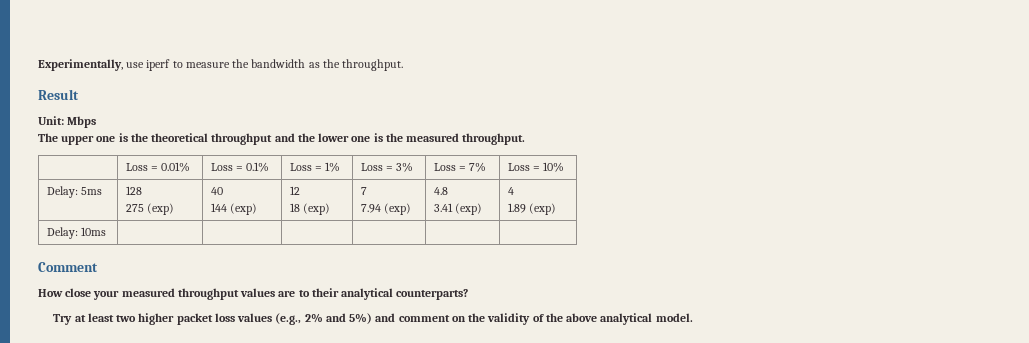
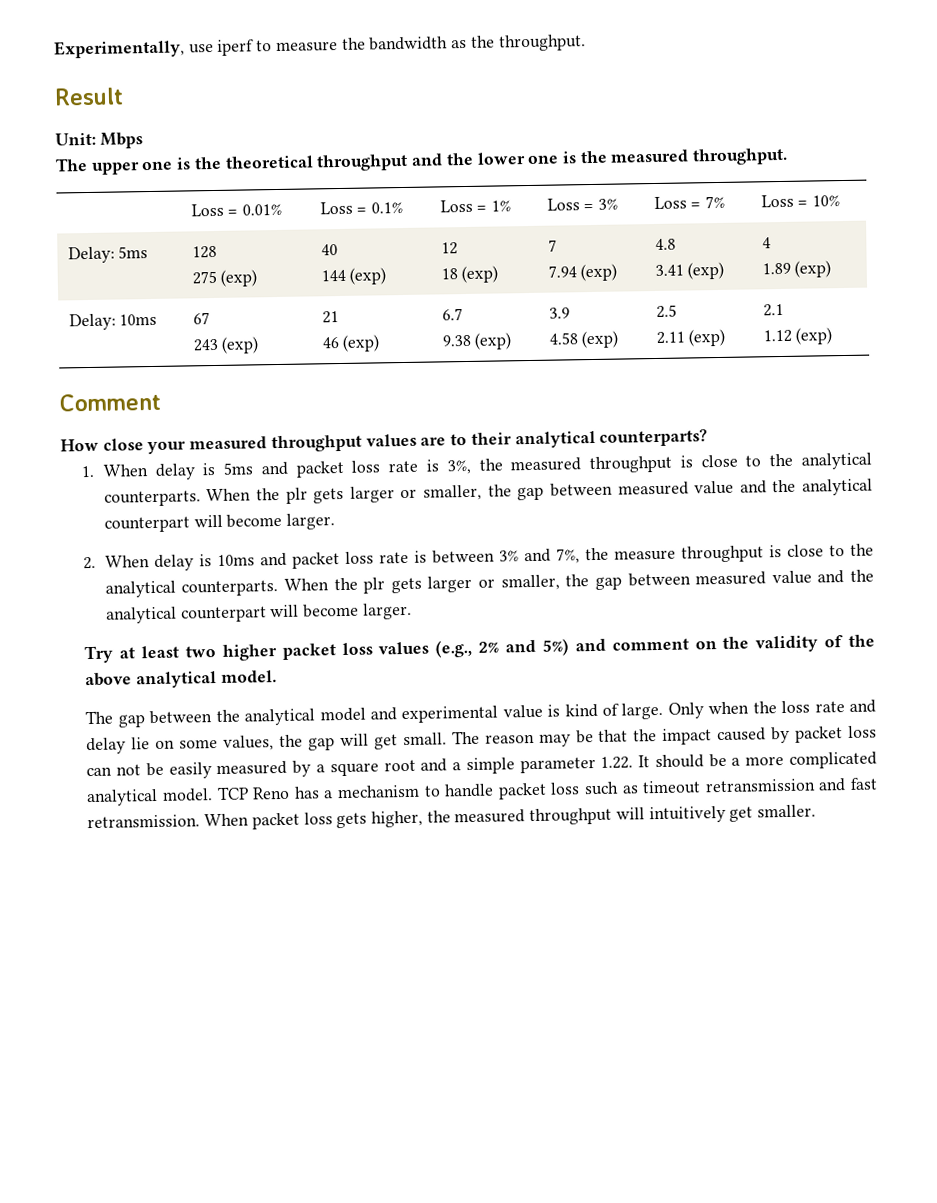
- Delay: 10ms | | | | | |
+ Delay: 10ms | 67
+ 243 (exp) | 21
+ 46 (exp) | 6.7
+ 9.38 (exp) | 3.9
+ 4.58 (exp) | 2.5
+ 2.11 (exp) | 2.1
+ 1.12 (exp)
+ 1. When delay is 5ms and packet loss rate is 3%, the measured throughput is close to the analytical counterparts. When the plr gets larger or smaller, the gap between measured value and the analytical counterpart will become larger.
+ 2. When delay is 10ms and packet loss rate is between 3% and 7%, the measure throughput is close to the analytical counterparts. When the plr gets larger or smaller, the gap between measured value and the analytical counterpart will become larger.
+ The gap between the analytical model and experimental value is kind of large. Only when the loss rate and delay lie on some values, the gap will get small. The reason may be that the impact caused by packet loss can not be easily measured by a square root and a simple parameter 1.22. It should be a more complicated analytical model. TCP Reno has a mechanism to handle packet loss such as timeout retransmission and fast retransmission. When packet loss gets higher, the measured throughput will intuitively get smaller.

